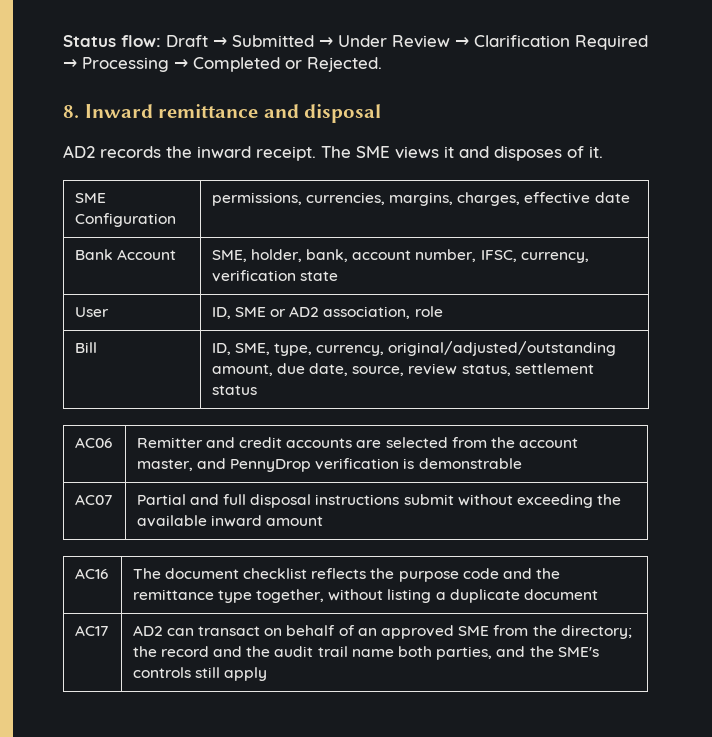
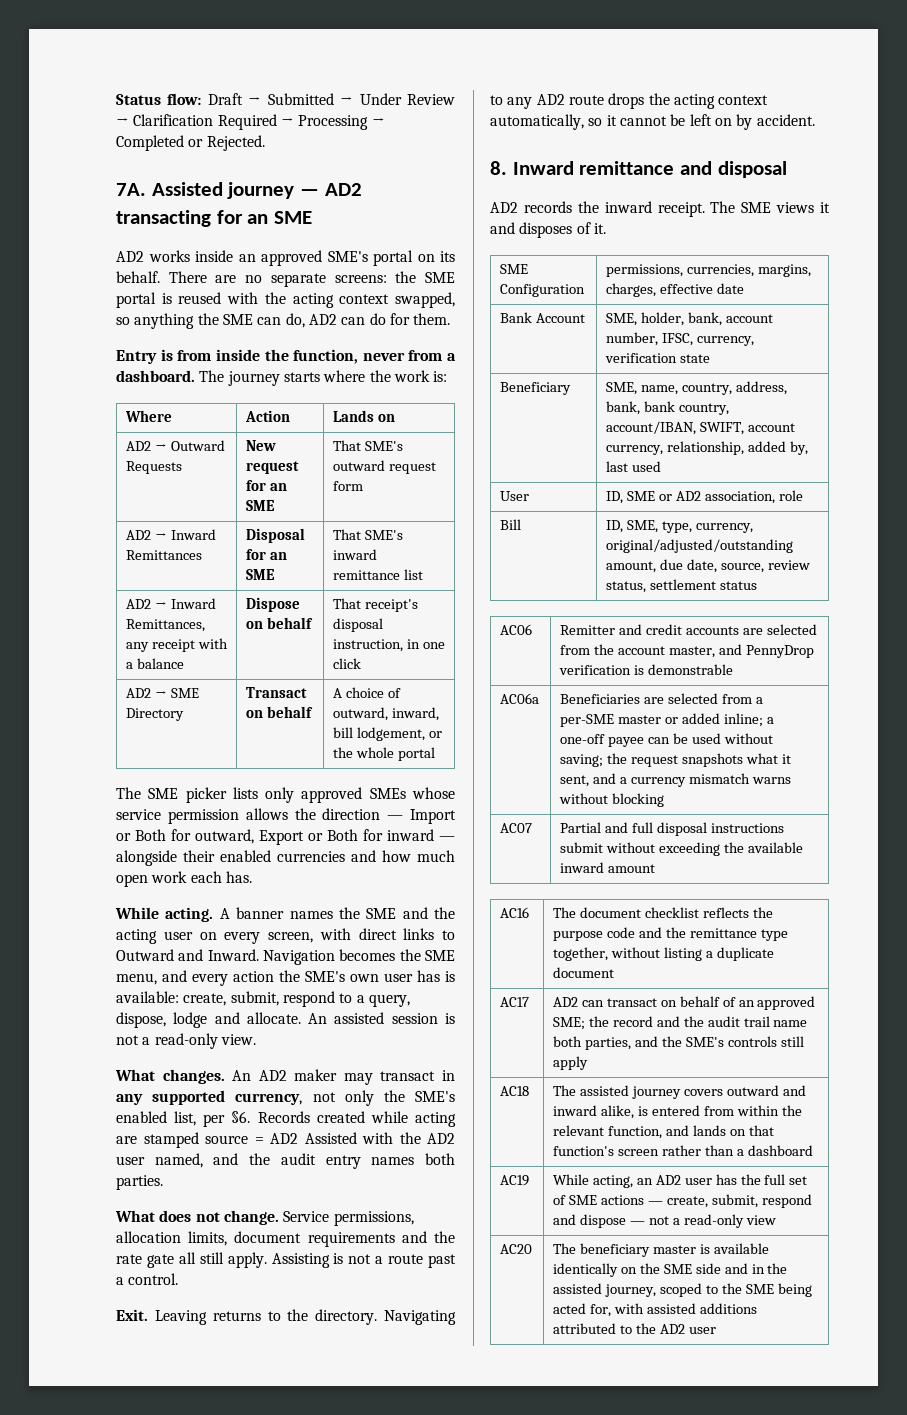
+ 7A. Assisted journey — AD2 transacting for an SME
+ AD2 works inside an approved SME's portal on its behalf. There are no separate screens: the SME portal is reused with the acting context swapped, so anything the SME can do, AD2 can do for them.
+ Entry is from inside the function, never from a dashboard. The journey starts where the work is:
+ Where | Action | Lands on
+ AD2 → Outward Requests | New request for an SME | That SME's outward request form
+ AD2 → Inward Remittances | Disposal for an SME | That SME's inward remittance list
+ AD2 → Inward Remittances, any receipt with a balance | Dispose on behalf | That receipt's disposal instruction, in one click
+ AD2 → SME Directory | Transact on behalf | A choice of outward, inward, bill lodgement, or the whole portal
+ The SME picker lists only approved SMEs whose service permission allows the direction — Import or Both for outward, Export or Both for inward — alongside their enabled currencies and how much open work each has.
+ While acting. A banner names the SME and the acting user on every screen, with direct links to Outward and Inward. Navigation becomes the SME menu, and every action the SME's own user has is available: create, submit, respond to a query, dispose, lodge and allocate. An assisted session is not a read-only view.
+ What changes. An AD2 maker may transact in any supported currency, not only the SME's enabled list, per §6. Records created while acting are stamped source = AD2 Assisted with the AD2 user named, and the audit entry names both parties.
+ What does not change. Service permissions, allocation limits, document requirements and the rate gate all still apply. Assisting is not a route past a control.
+ Exit. Leaving returns to the directory. Navigating to any AD2 route drops the acting context automatically, so it cannot be left on by accident.
+ Beneficiary | SME, name, country, address, bank, bank country, account/IBAN, SWIFT, account currency, relationship, added by, last used
+ AC06a | Beneficiaries are selected from a per-SME master or added inline; a one-off payee can be used without saving; the request snapshots what it sent, and a currency mismatch warns without blocking
- AC17 | AD2 can transact on behalf of an approved SME from the directory; the record and the audit trail name both parties, and the SME's controls still apply
+ AC17 | AD2 can transact on behalf of an approved SME; the record and the audit trail name both parties, and the SME's controls still apply
+ AC18 | The assisted journey covers outward and inward alike, is entered from within the relevant function, and lands on that function's screen rather than a dashboard
+ AC19 | While acting, an AD2 user has the full set of SME actions — create, submit, respond and dispose — not a read-only view
+ AC20 | The beneficiary master is available identically on the SME side and in the assisted journey, scoped to the SME being acted for, with assisted additions attributed to the AD2 user

